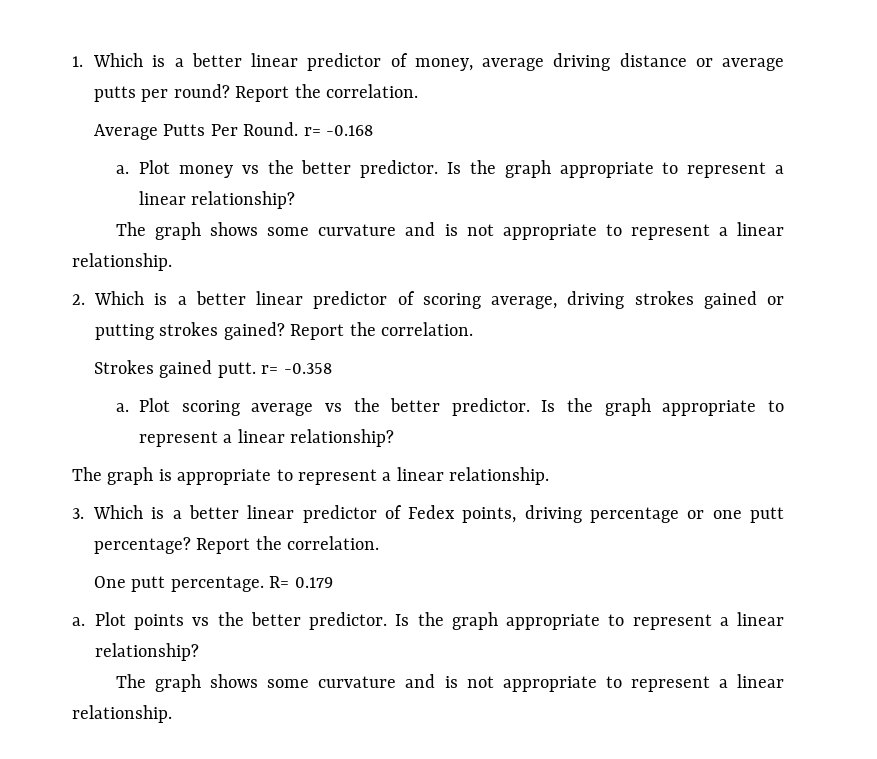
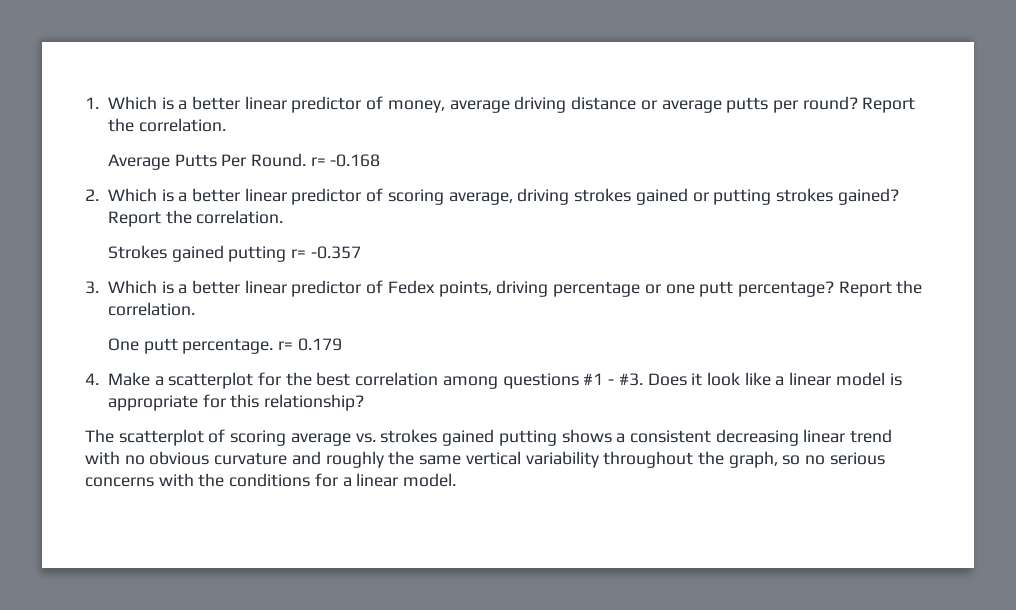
- a. Plot money vs the better predictor. Is the graph appropriate to represent a linear relationship?
- The graph shows some curvature and is not appropriate to represent a linear relationship.
- Strokes gained putt. r= -0.358
- a. Plot scoring average vs the better predictor. Is the graph appropriate to represent a linear relationship?
- The graph is appropriate to represent a linear relationship.
+ Strokes gained putting r= -0.357
- One putt percentage. R= 0.179
+ One putt percentage. r= 0.179
- a. Plot points vs the better predictor. Is the graph appropriate to represent a linear relationship?
- The graph shows some curvature and is not appropriate to represent a linear relationship.
+ 4. Make a scatterplot for the best correlation among questions #1 - #3. Does it look like a linear model is appropriate for this relationship?
+ The scatterplot of scoring average vs. strokes gained putting shows a consistent decreasing linear trend with no obvious curvature and roughly the same vertical variability throughout the graph, so no serious concerns with the conditions for a linear model.

